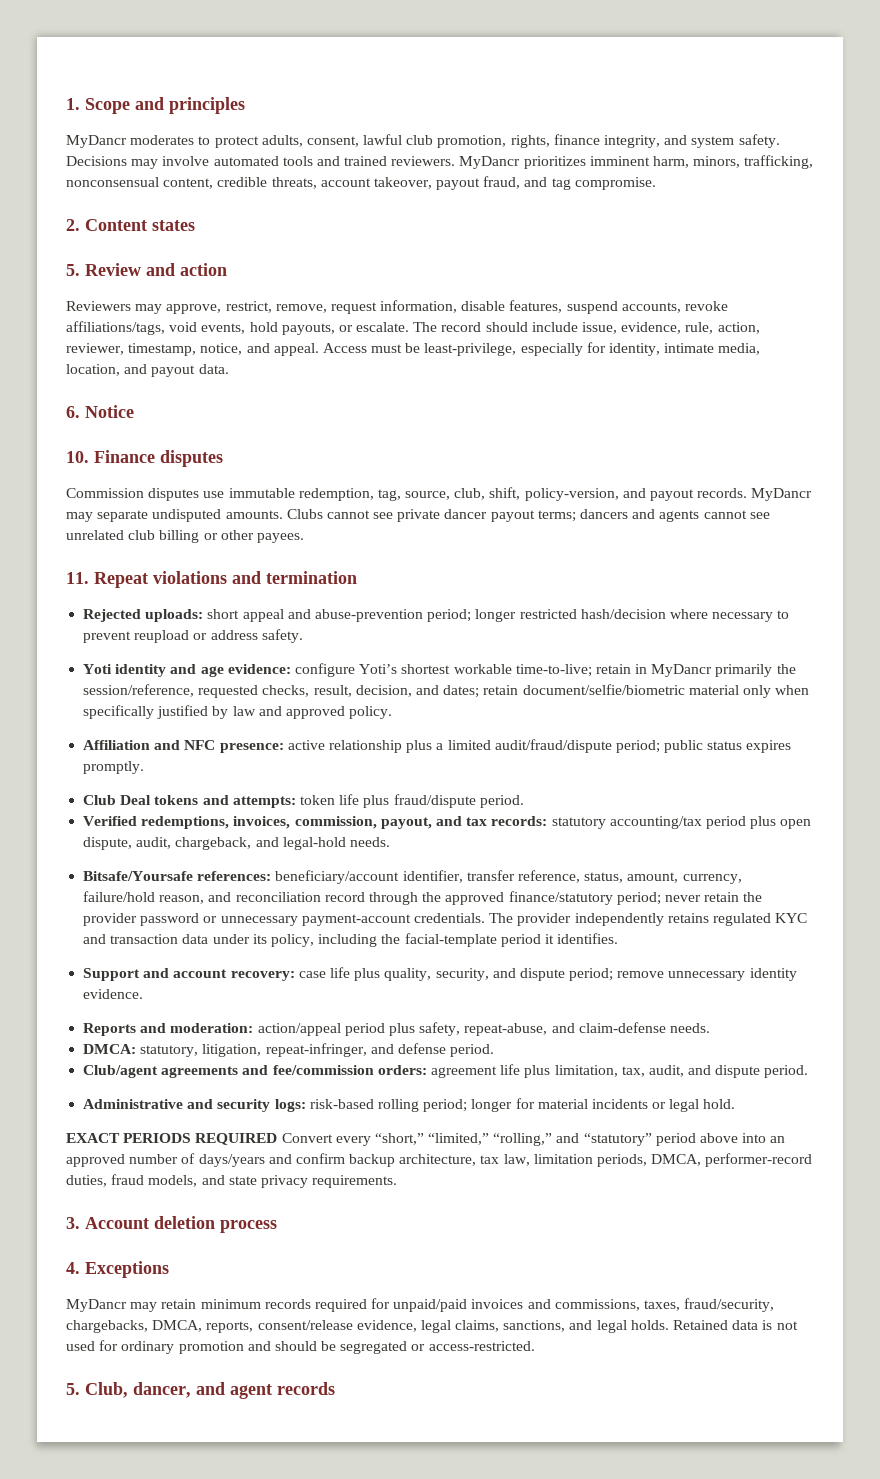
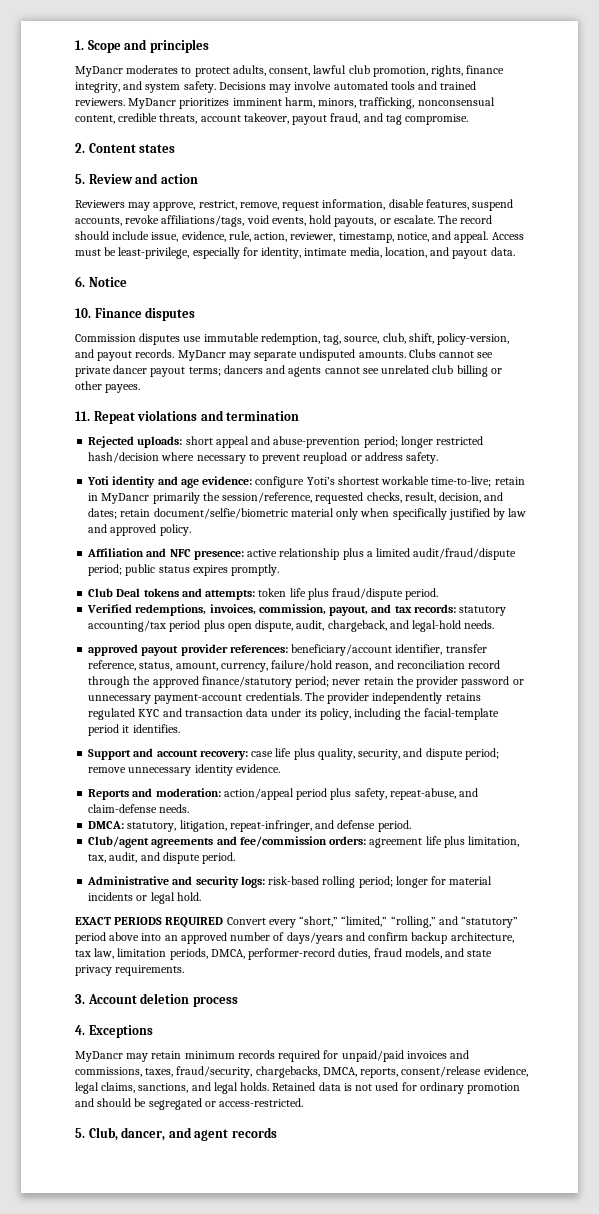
- Bitsafe/Yoursafe references: beneficiary/account identifier, transfer reference, status, amount, currency, failure/hold reason, and reconciliation record through the approved finance/statutory period; never retain the provider password or unnecessary payment-account credentials.
+ approved payout provider references: beneficiary/account identifier, transfer reference, status, amount, currency, failure/hold reason, and reconciliation record through the approved finance/statutory period; never retain the provider password or unnecessary payment-account credentials.

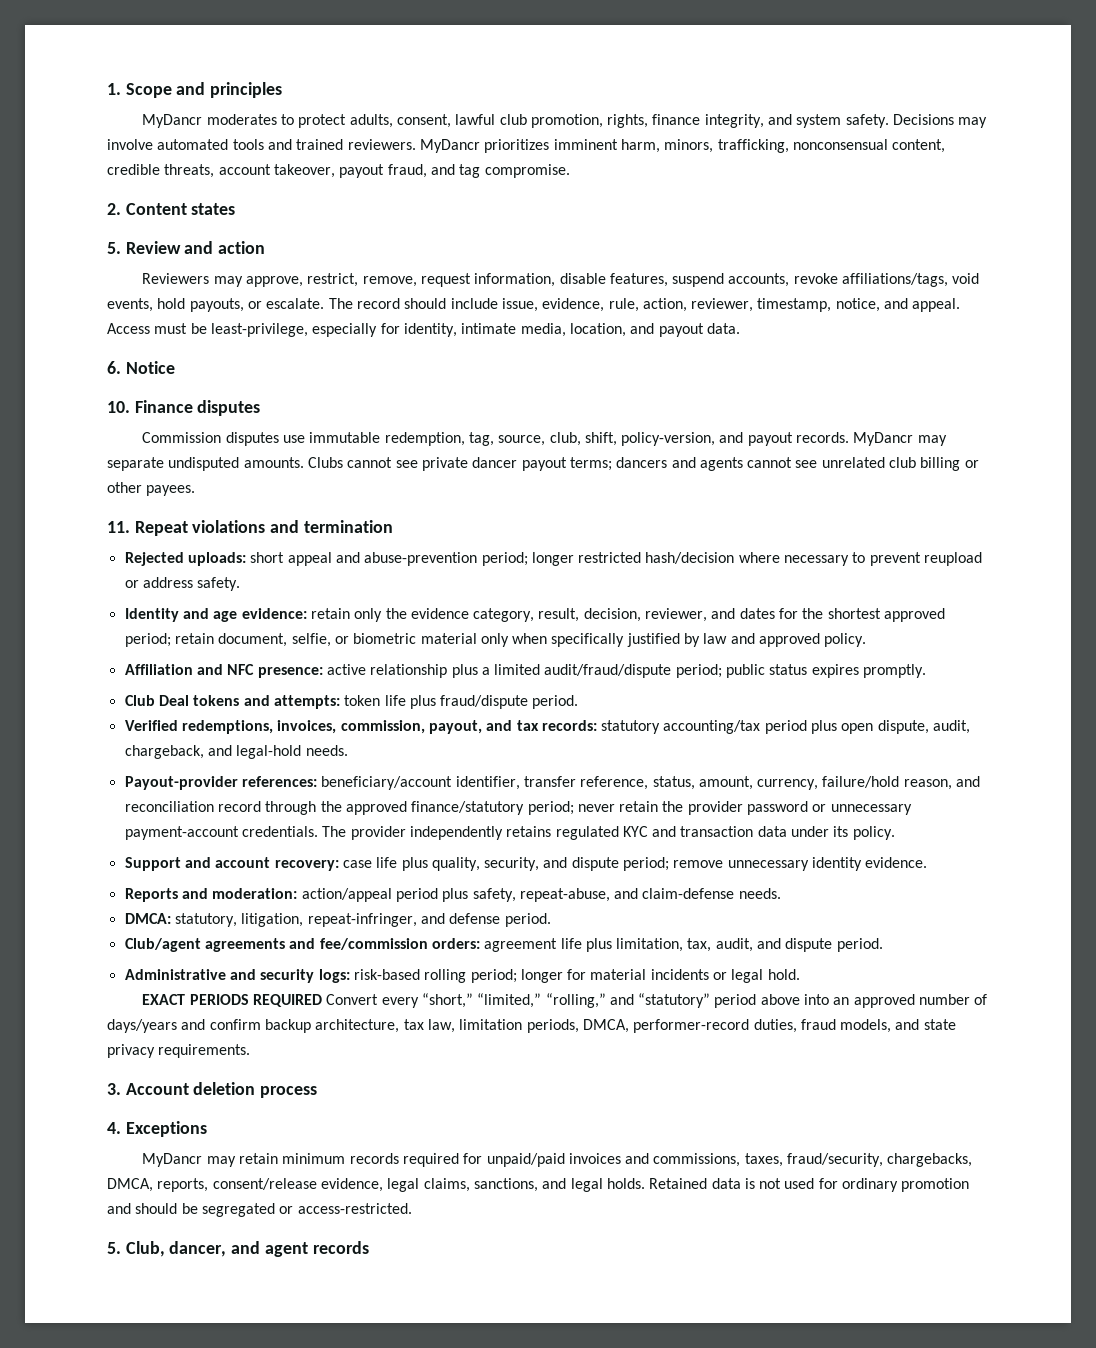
- Yoti identity and age evidence: configure Yoti’s shortest workable time-to-live; retain in MyDancr primarily the session/reference, requested checks, result, decision, and dates; retain document/selfie/biometric material only when specifically justified by law and approved policy.
+ Identity and age evidence: retain only the evidence category, result, decision, reviewer, and dates for the shortest approved period; retain document, selfie, or biometric material only when specifically justified by law and approved policy.
- approved payout provider references: beneficiary/account identifier, transfer reference, status, amount, currency, failure/hold reason, and reconciliation record through the approved finance/statutory period; never retain the provider password or unnecessary payment-account credentials.
+ Payout-provider references: beneficiary/account identifier, transfer reference, status, amount, currency, failure/hold reason, and reconciliation record through the approved finance/statutory period; never retain the provider password or unnecessary payment-account credentials.
- The provider independently retains regulated KYC and transaction data under its policy, including the facial-template period it identifies.
+ The provider independently retains regulated KYC and transaction data under its policy.

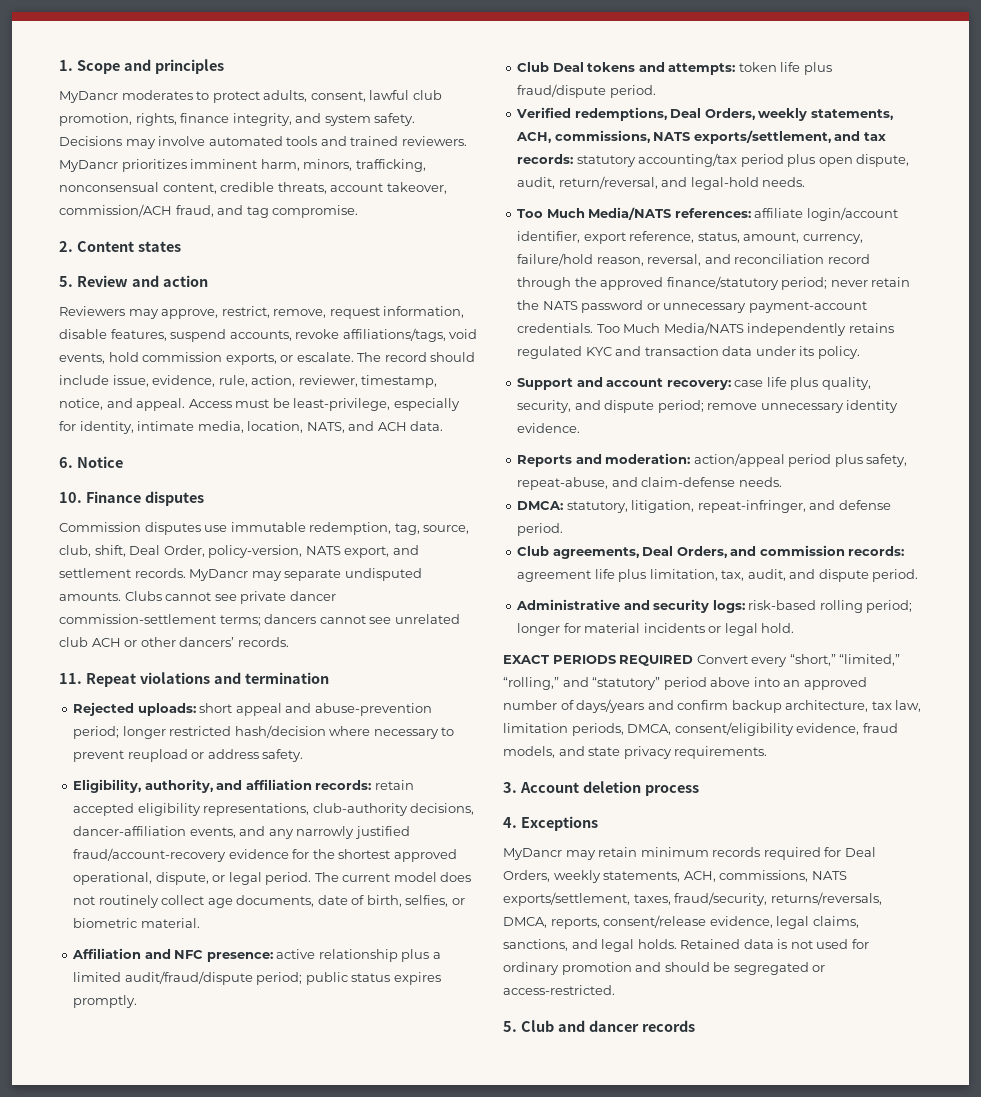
- MyDancr prioritizes imminent harm, minors, trafficking, nonconsensual content, credible threats, account takeover, payout fraud, and tag compromise.
+ MyDancr prioritizes imminent harm, minors, trafficking, nonconsensual content, credible threats, account takeover, commission/ACH fraud, and tag compromise.
- Reviewers may approve, restrict, remove, request information, disable features, suspend accounts, revoke affiliations/tags, void events, hold payouts, or escalate.
+ Reviewers may approve, restrict, remove, request information, disable features, suspend accounts, revoke affiliations/tags, void events, hold commission exports, or escalate.
- Access must be least-privilege, especially for identity, intimate media, location, and payout data.
+ Access must be least-privilege, especially for identity, intimate media, location, NATS, and ACH data.
- Commission disputes use immutable redemption, tag, source, club, shift, policy-version, and payout records.
+ Commission disputes use immutable redemption, tag, source, club, shift, Deal Order, policy-version, NATS export, and settlement records.
- Clubs cannot see private dancer payout terms; dancers and agents cannot see unrelated club billing or other payees.
+ Clubs cannot see private dancer commission-settlement terms; dancers cannot see unrelated club ACH or other dancers’ records.
- Identity and age evidence: retain only the evidence category, result, decision, reviewer, and dates for the shortest approved period; retain document, selfie, or biometric material only when specifically justified by law and approved policy.
+ Eligibility, authority, and affiliation records: retain accepted eligibility representations, club-authority decisions, dancer-affiliation events, and any narrowly justified fraud/account-recovery evidence for the shortest approved operational, dispute, or legal period. The current model does not routinely collect age documents, date of birth, selfies, or biometric material.
- Verified redemptions, invoices, commission, payout, and tax records: statutory accounting/tax period plus open dispute, audit, chargeback, and legal-hold needs.
+ Verified redemptions, Deal Orders, weekly statements, ACH, commissions, NATS exports/settlement, and tax records: statutory accounting/tax period plus open dispute, audit, return/reversal, and legal-hold needs.
- Payout-provider references: beneficiary/account identifier, transfer reference, status, amount, currency, failure/hold reason, and reconciliation record through the approved finance/statutory period; never retain the provider password or unnecessary payment-account credentials.
+ Too Much Media/NATS references: affiliate login/account identifier, export reference, status, amount, currency, failure/hold reason, reversal, and reconciliation record through the approved finance/statutory period; never retain the NATS password or unnecessary payment-account credentials.
- The provider independently retains regulated KYC and transaction data under its policy.
+ Too Much Media/NATS independently retains regulated KYC and transaction data under its policy.
- Club/agent agreements and fee/commission orders: agreement life plus limitation, tax, audit, and dispute period.
+ Club agreements, Deal Orders, and commission records: agreement life plus limitation, tax, audit, and dispute period.
- EXACT PERIODS REQUIRED Convert every “short,” “limited,” “rolling,” and “statutory” period above into an approved number of days/years and confirm backup architecture, tax law, limitation periods, DMCA, performer-record duties, fraud models, and state privacy requirements.
+ EXACT PERIODS REQUIRED Convert every “short,” “limited,” “rolling,” and “statutory” period above into an approved number of days/years and confirm backup architecture, tax law, limitation periods, DMCA, consent/eligibility evidence, fraud models, and state privacy requirements.
- MyDancr may retain minimum records required for unpaid/paid invoices and commissions, taxes, fraud/security, chargebacks, DMCA, reports, consent/release evidence, legal claims, sanctions, and legal holds.
+ MyDancr may retain minimum records required for Deal Orders, weekly statements, ACH, commissions, NATS exports/settlement, taxes, fraud/security, returns/reversals, DMCA, reports, consent/release evidence, legal claims, sanctions, and legal holds.
- 5. Club, dancer, and agent records
+ 5. Club and dancer records

